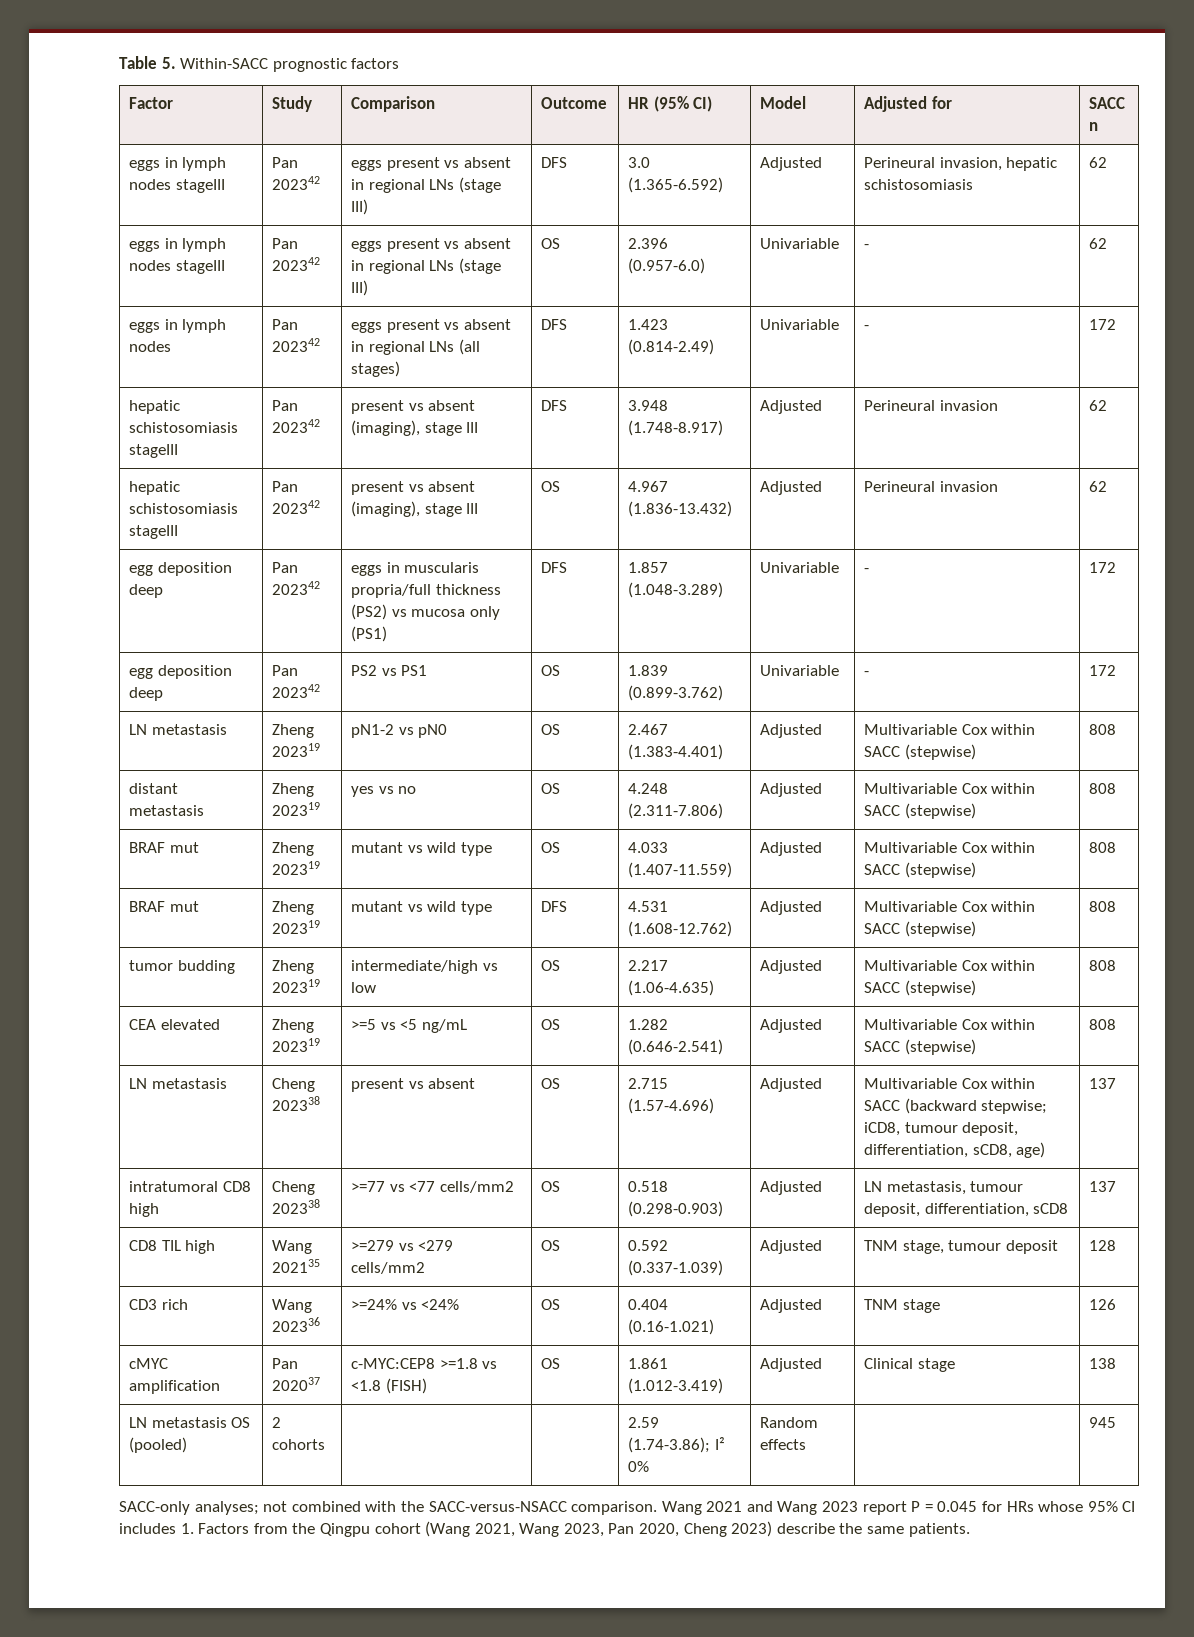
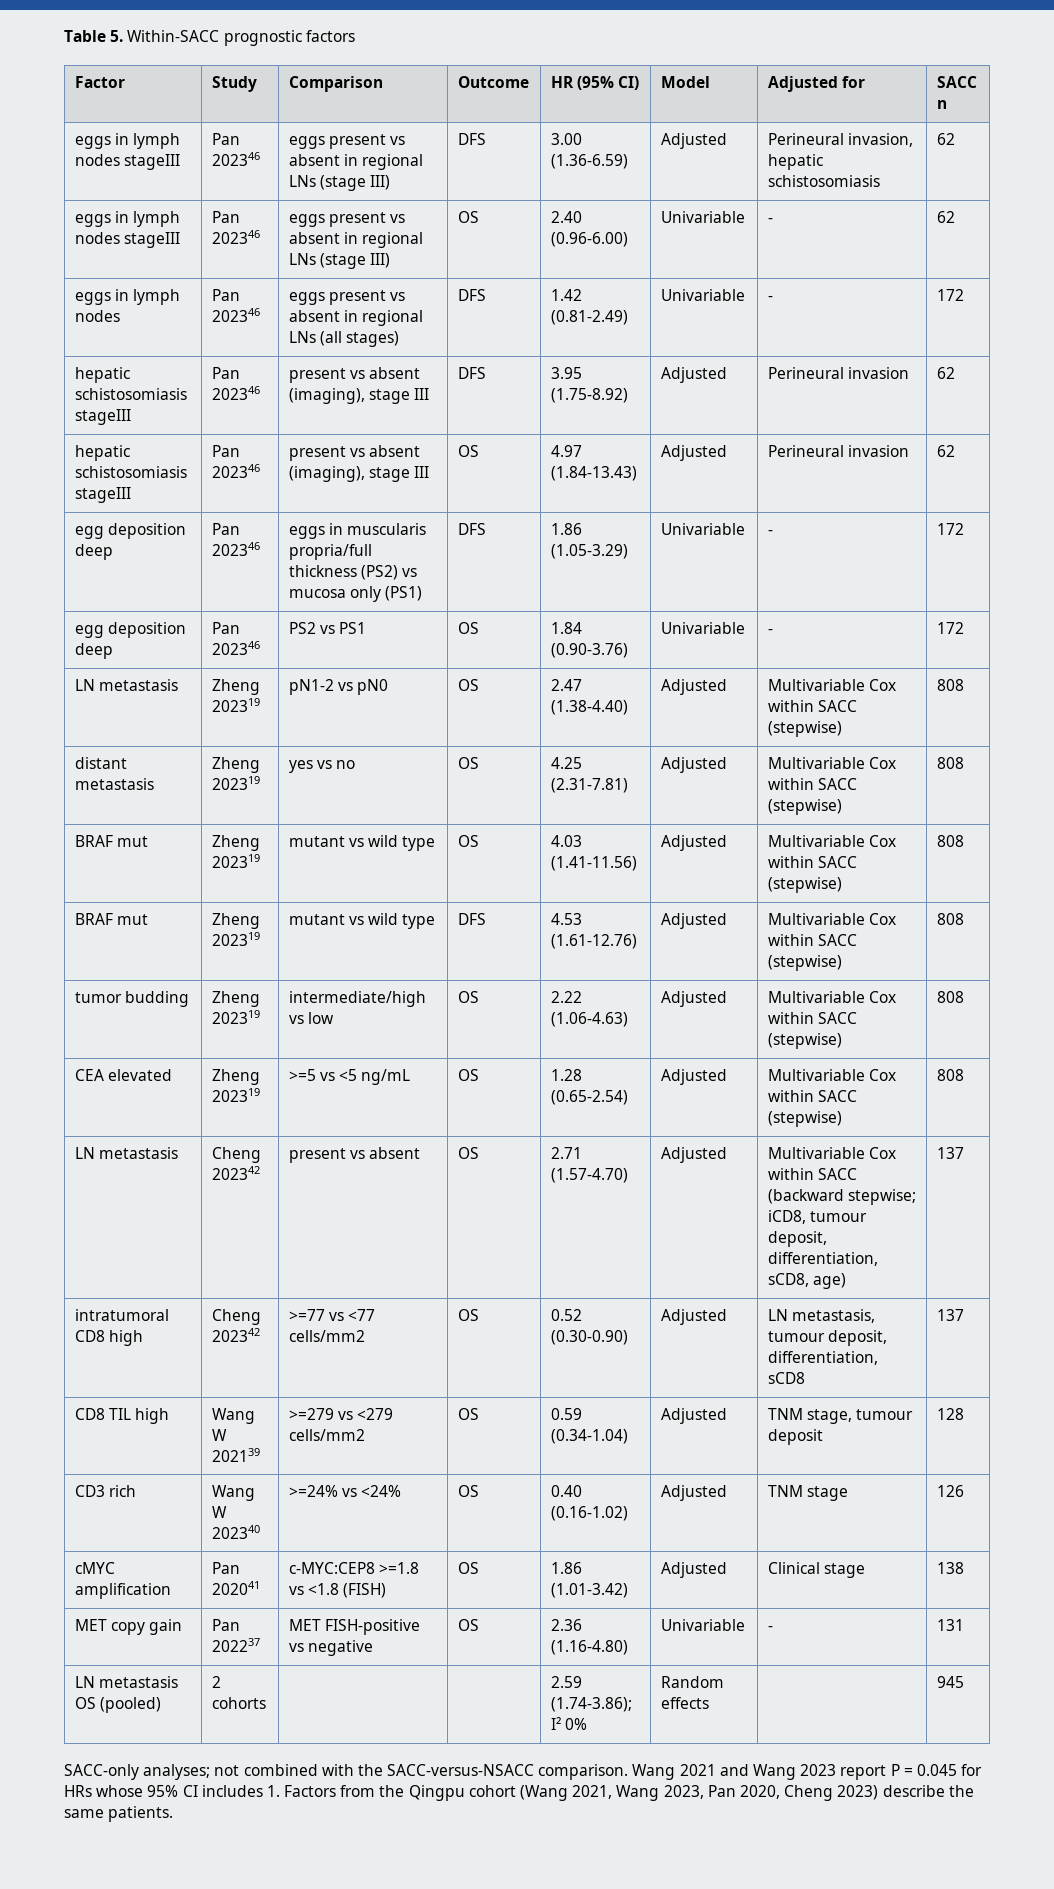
- eggs in lymph nodes stageIII | Pan 202342 | eggs present vs absent in regional LNs (stage III) | DFS | 3.0 (1.365-6.592) | Adjusted | Perineural invasion, hepatic schistosomiasis | 62
+ eggs in lymph nodes stageIII | Pan 202346 | eggs present vs absent in regional LNs (stage III) | DFS | 3.00 (1.36-6.59) | Adjusted | Perineural invasion, hepatic schistosomiasis | 62
- eggs in lymph nodes stageIII | Pan 202342 | eggs present vs absent in regional LNs (stage III) | OS | 2.396 (0.957-6.0) | Univariable | - | 62
+ eggs in lymph nodes stageIII | Pan 202346 | eggs present vs absent in regional LNs (stage III) | OS | 2.40 (0.96-6.00) | Univariable | - | 62
- eggs in lymph nodes | Pan 202342 | eggs present vs absent in regional LNs (all stages) | DFS | 1.423 (0.814-2.49) | Univariable | - | 172
+ eggs in lymph nodes | Pan 202346 | eggs present vs absent in regional LNs (all stages) | DFS | 1.42 (0.81-2.49) | Univariable | - | 172
- hepatic schistosomiasis stageIII | Pan 202342 | present vs absent (imaging), stage III | DFS | 3.948 (1.748-8.917) | Adjusted | Perineural invasion | 62
+ hepatic schistosomiasis stageIII | Pan 202346 | present vs absent (imaging), stage III | DFS | 3.95 (1.75-8.92) | Adjusted | Perineural invasion | 62
- hepatic schistosomiasis stageIII | Pan 202342 | present vs absent (imaging), stage III | OS | 4.967 (1.836-13.432) | Adjusted | Perineural invasion | 62
+ hepatic schistosomiasis stageIII | Pan 202346 | present vs absent (imaging), stage III | OS | 4.97 (1.84-13.43) | Adjusted | Perineural invasion | 62
- egg deposition deep | Pan 202342 | eggs in muscularis propria/full thickness (PS2) vs mucosa only (PS1) | DFS | 1.857 (1.048-3.289) | Univariable | - | 172
+ egg deposition deep | Pan 202346 | eggs in muscularis propria/full thickness (PS2) vs mucosa only (PS1) | DFS | 1.86 (1.05-3.29) | Univariable | - | 172
- egg deposition deep | Pan 202342 | PS2 vs PS1 | OS | 1.839 (0.899-3.762) | Univariable | - | 172
+ egg deposition deep | Pan 202346 | PS2 vs PS1 | OS | 1.84 (0.90-3.76) | Univariable | - | 172
- LN metastasis | Zheng 202319 | pN1-2 vs pN0 | OS | 2.467 (1.383-4.401) | Adjusted | Multivariable Cox within SACC (stepwise) | 808
+ LN metastasis | Zheng 202319 | pN1-2 vs pN0 | OS | 2.47 (1.38-4.40) | Adjusted | Multivariable Cox within SACC (stepwise) | 808
- distant metastasis | Zheng 202319 | yes vs no | OS | 4.248 (2.311-7.806) | Adjusted | Multivariable Cox within SACC (stepwise) | 808
+ distant metastasis | Zheng 202319 | yes vs no | OS | 4.25 (2.31-7.81) | Adjusted | Multivariable Cox within SACC (stepwise) | 808
- BRAF mut | Zheng 202319 | mutant vs wild type | OS | 4.033 (1.407-11.559) | Adjusted | Multivariable Cox within SACC (stepwise) | 808
+ BRAF mut | Zheng 202319 | mutant vs wild type | OS | 4.03 (1.41-11.56) | Adjusted | Multivariable Cox within SACC (stepwise) | 808
- BRAF mut | Zheng 202319 | mutant vs wild type | DFS | 4.531 (1.608-12.762) | Adjusted | Multivariable Cox within SACC (stepwise) | 808
+ BRAF mut | Zheng 202319 | mutant vs wild type | DFS | 4.53 (1.61-12.76) | Adjusted | Multivariable Cox within SACC (stepwise) | 808
- tumor budding | Zheng 202319 | intermediate/high vs low | OS | 2.217 (1.06-4.635) | Adjusted | Multivariable Cox within SACC (stepwise) | 808
+ tumor budding | Zheng 202319 | intermediate/high vs low | OS | 2.22 (1.06-4.63) | Adjusted | Multivariable Cox within SACC (stepwise) | 808
- CEA elevated | Zheng 202319 | >=5 vs <5 ng/mL | OS | 1.282 (0.646-2.541) | Adjusted | Multivariable Cox within SACC (stepwise) | 808
+ CEA elevated | Zheng 202319 | >=5 vs <5 ng/mL | OS | 1.28 (0.65-2.54) | Adjusted | Multivariable Cox within SACC (stepwise) | 808
- LN metastasis | Cheng 202338 | present vs absent | OS | 2.715 (1.57-4.696) | Adjusted | Multivariable Cox within SACC (backward stepwise; iCD8, tumour deposit, differentiation, sCD8, age) | 137
+ LN metastasis | Cheng 202342 | present vs absent | OS | 2.71 (1.57-4.70) | Adjusted | Multivariable Cox within SACC (backward stepwise; iCD8, tumour deposit, differentiation, sCD8, age) | 137
- intratumoral CD8 high | Cheng 202338 | >=77 vs <77 cells/mm2 | OS | 0.518 (0.298-0.903) | Adjusted | LN metastasis, tumour deposit, differentiation, sCD8 | 137
+ intratumoral CD8 high | Cheng 202342 | >=77 vs <77 cells/mm2 | OS | 0.52 (0.30-0.90) | Adjusted | LN metastasis, tumour deposit, differentiation, sCD8 | 137
- CD8 TIL high | Wang 202135 | >=279 vs <279 cells/mm2 | OS | 0.592 (0.337-1.039) | Adjusted | TNM stage, tumour deposit | 128
+ CD8 TIL high | Wang W 202139 | >=279 vs <279 cells/mm2 | OS | 0.59 (0.34-1.04) | Adjusted | TNM stage, tumour deposit | 128
- CD3 rich | Wang 202336 | >=24% vs <24% | OS | 0.404 (0.16-1.021) | Adjusted | TNM stage | 126
+ CD3 rich | Wang W 202340 | >=24% vs <24% | OS | 0.40 (0.16-1.02) | Adjusted | TNM stage | 126
- cMYC amplification | Pan 202037 | c-MYC:CEP8 >=1.8 vs <1.8 (FISH) | OS | 1.861 (1.012-3.419) | Adjusted | Clinical stage | 138
+ cMYC amplification | Pan 202041 | c-MYC:CEP8 >=1.8 vs <1.8 (FISH) | OS | 1.86 (1.01-3.42) | Adjusted | Clinical stage | 138
+ MET copy gain | Pan 202237 | MET FISH-positive vs negative | OS | 2.36 (1.16-4.80) | Univariable | - | 131

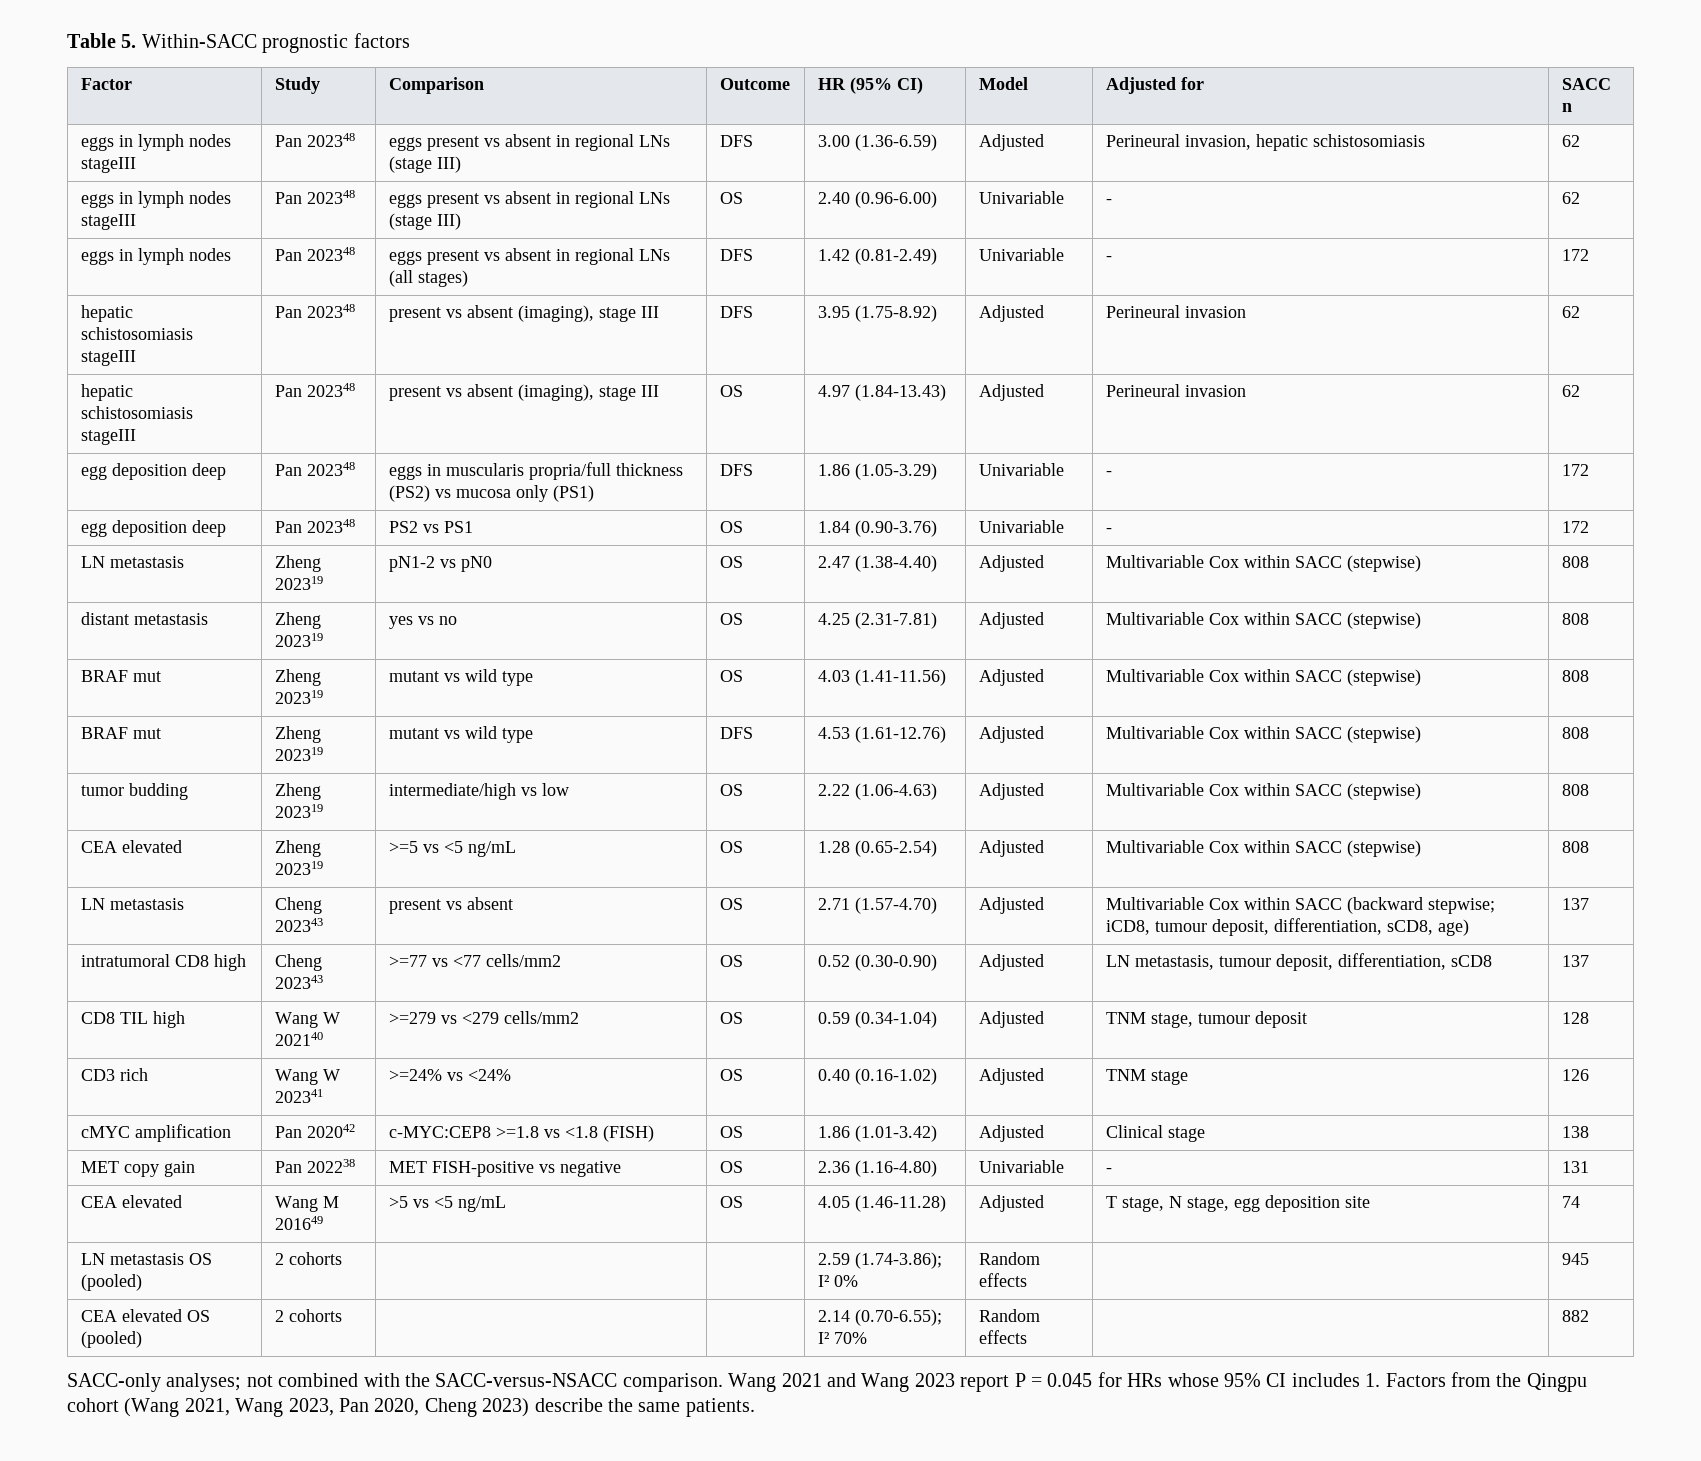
- eggs in lymph nodes stageIII | Pan 202346 | eggs present vs absent in regional LNs (stage III) | DFS | 3.00 (1.36-6.59) | Adjusted | Perineural invasion, hepatic schistosomiasis | 62
+ eggs in lymph nodes stageIII | Pan 202348 | eggs present vs absent in regional LNs (stage III) | DFS | 3.00 (1.36-6.59) | Adjusted | Perineural invasion, hepatic schistosomiasis | 62
- eggs in lymph nodes stageIII | Pan 202346 | eggs present vs absent in regional LNs (stage III) | OS | 2.40 (0.96-6.00) | Univariable | - | 62
+ eggs in lymph nodes stageIII | Pan 202348 | eggs present vs absent in regional LNs (stage III) | OS | 2.40 (0.96-6.00) | Univariable | - | 62
- eggs in lymph nodes | Pan 202346 | eggs present vs absent in regional LNs (all stages) | DFS | 1.42 (0.81-2.49) | Univariable | - | 172
+ eggs in lymph nodes | Pan 202348 | eggs present vs absent in regional LNs (all stages) | DFS | 1.42 (0.81-2.49) | Univariable | - | 172
- hepatic schistosomiasis stageIII | Pan 202346 | present vs absent (imaging), stage III | DFS | 3.95 (1.75-8.92) | Adjusted | Perineural invasion | 62
+ hepatic schistosomiasis stageIII | Pan 202348 | present vs absent (imaging), stage III | DFS | 3.95 (1.75-8.92) | Adjusted | Perineural invasion | 62
- hepatic schistosomiasis stageIII | Pan 202346 | present vs absent (imaging), stage III | OS | 4.97 (1.84-13.43) | Adjusted | Perineural invasion | 62
+ hepatic schistosomiasis stageIII | Pan 202348 | present vs absent (imaging), stage III | OS | 4.97 (1.84-13.43) | Adjusted | Perineural invasion | 62
- egg deposition deep | Pan 202346 | eggs in muscularis propria/full thickness (PS2) vs mucosa only (PS1) | DFS | 1.86 (1.05-3.29) | Univariable | - | 172
+ egg deposition deep | Pan 202348 | eggs in muscularis propria/full thickness (PS2) vs mucosa only (PS1) | DFS | 1.86 (1.05-3.29) | Univariable | - | 172
- egg deposition deep | Pan 202346 | PS2 vs PS1 | OS | 1.84 (0.90-3.76) | Univariable | - | 172
+ egg deposition deep | Pan 202348 | PS2 vs PS1 | OS | 1.84 (0.90-3.76) | Univariable | - | 172
- LN metastasis | Cheng 202342 | present vs absent | OS | 2.71 (1.57-4.70) | Adjusted | Multivariable Cox within SACC (backward stepwise; iCD8, tumour deposit, differentiation, sCD8, age) | 137
+ LN metastasis | Cheng 202343 | present vs absent | OS | 2.71 (1.57-4.70) | Adjusted | Multivariable Cox within SACC (backward stepwise; iCD8, tumour deposit, differentiation, sCD8, age) | 137
- intratumoral CD8 high | Cheng 202342 | >=77 vs <77 cells/mm2 | OS | 0.52 (0.30-0.90) | Adjusted | LN metastasis, tumour deposit, differentiation, sCD8 | 137
+ intratumoral CD8 high | Cheng 202343 | >=77 vs <77 cells/mm2 | OS | 0.52 (0.30-0.90) | Adjusted | LN metastasis, tumour deposit, differentiation, sCD8 | 137
- CD8 TIL high | Wang W 202139 | >=279 vs <279 cells/mm2 | OS | 0.59 (0.34-1.04) | Adjusted | TNM stage, tumour deposit | 128
+ CD8 TIL high | Wang W 202140 | >=279 vs <279 cells/mm2 | OS | 0.59 (0.34-1.04) | Adjusted | TNM stage, tumour deposit | 128
- CD3 rich | Wang W 202340 | >=24% vs <24% | OS | 0.40 (0.16-1.02) | Adjusted | TNM stage | 126
+ CD3 rich | Wang W 202341 | >=24% vs <24% | OS | 0.40 (0.16-1.02) | Adjusted | TNM stage | 126
- cMYC amplification | Pan 202041 | c-MYC:CEP8 >=1.8 vs <1.8 (FISH) | OS | 1.86 (1.01-3.42) | Adjusted | Clinical stage | 138
+ cMYC amplification | Pan 202042 | c-MYC:CEP8 >=1.8 vs <1.8 (FISH) | OS | 1.86 (1.01-3.42) | Adjusted | Clinical stage | 138
- MET copy gain | Pan 202237 | MET FISH-positive vs negative | OS | 2.36 (1.16-4.80) | Univariable | - | 131
+ MET copy gain | Pan 202238 | MET FISH-positive vs negative | OS | 2.36 (1.16-4.80) | Univariable | - | 131
+ CEA elevated | Wang M 201649 | >5 vs <5 ng/mL | OS | 4.05 (1.46-11.28) | Adjusted | T stage, N stage, egg deposition site | 74
+ CEA elevated OS (pooled) | 2 cohorts | | | 2.14 (0.70-6.55); I² 70% | Random effects | | 882

